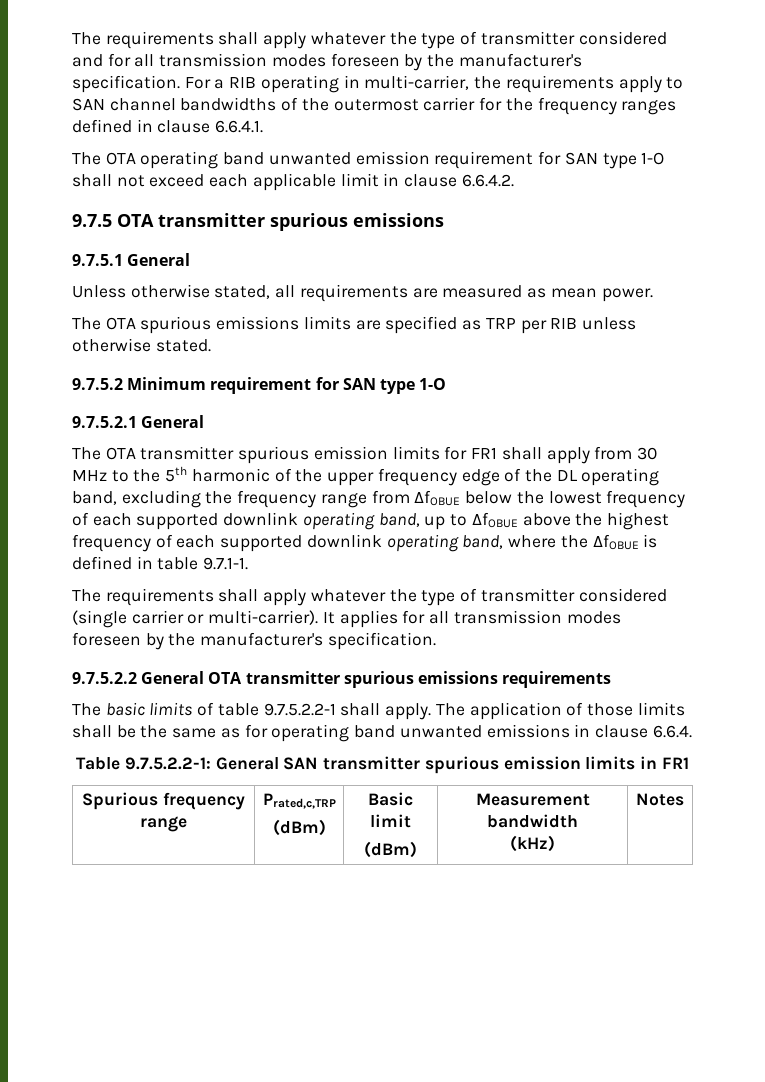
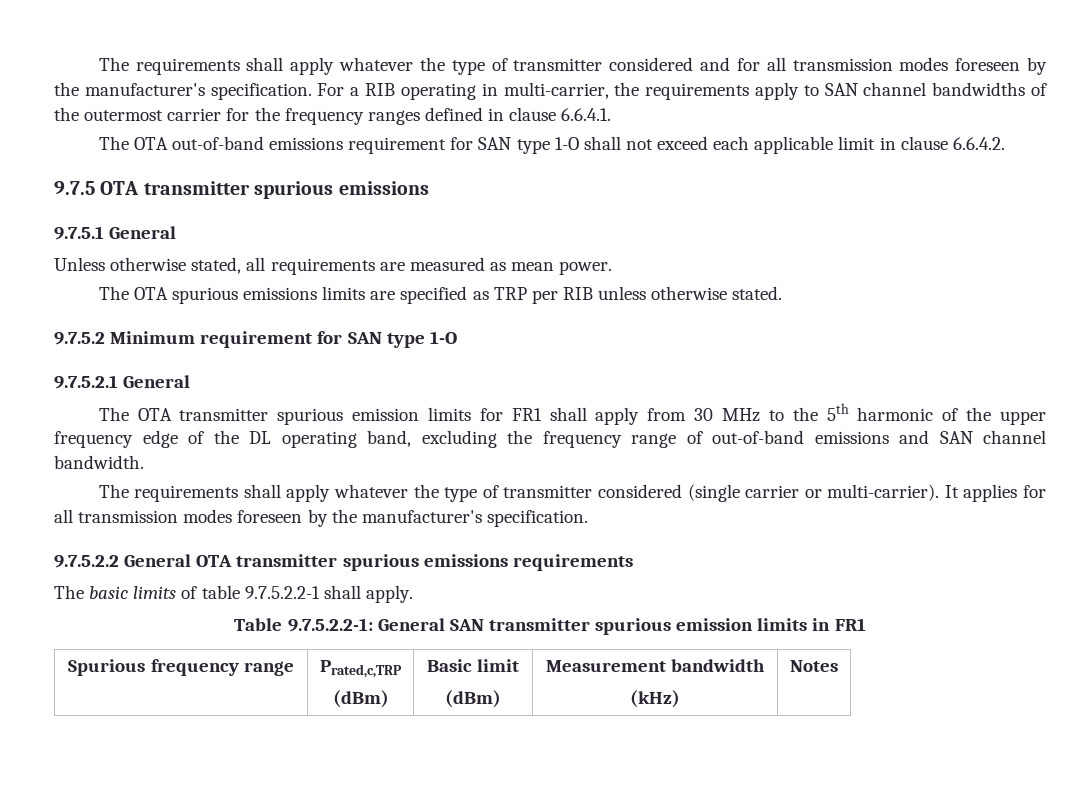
- The OTA operating band unwanted emission requirement for SAN type 1-O shall not exceed each applicable limit in clause 6.6.4.2.
+ The OTA out-of-band emissions requirement for SAN type 1-O shall not exceed each applicable limit in clause 6.6.4.2.
- The OTA transmitter spurious emission limits for FR1 shall apply from 30 MHz to the 5th harmonic of the upper frequency edge of the DL operating band, excluding the frequency range from ΔfOBUE below the lowest frequency of each supported downlink operating band, up to ΔfOBUE above the highest frequency of each supported downlink operating band, where the ΔfOBUE is defined in table 9.7.1-1.
+ The OTA transmitter spurious emission limits for FR1 shall apply from 30 MHz to the 5th harmonic of the upper frequency edge of the DL operating band, excluding the frequency range of out-of-band emissions and SAN channel bandwidth.
- The application of those limits shall be the same as for operating band unwanted emissions in clause 6.6.4.

